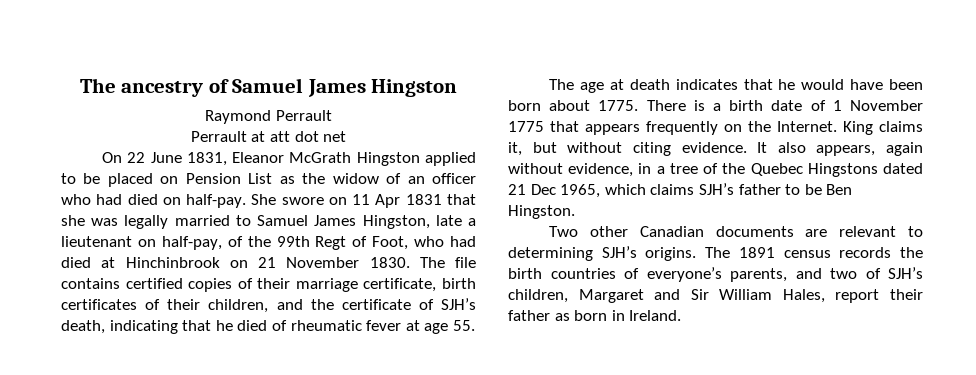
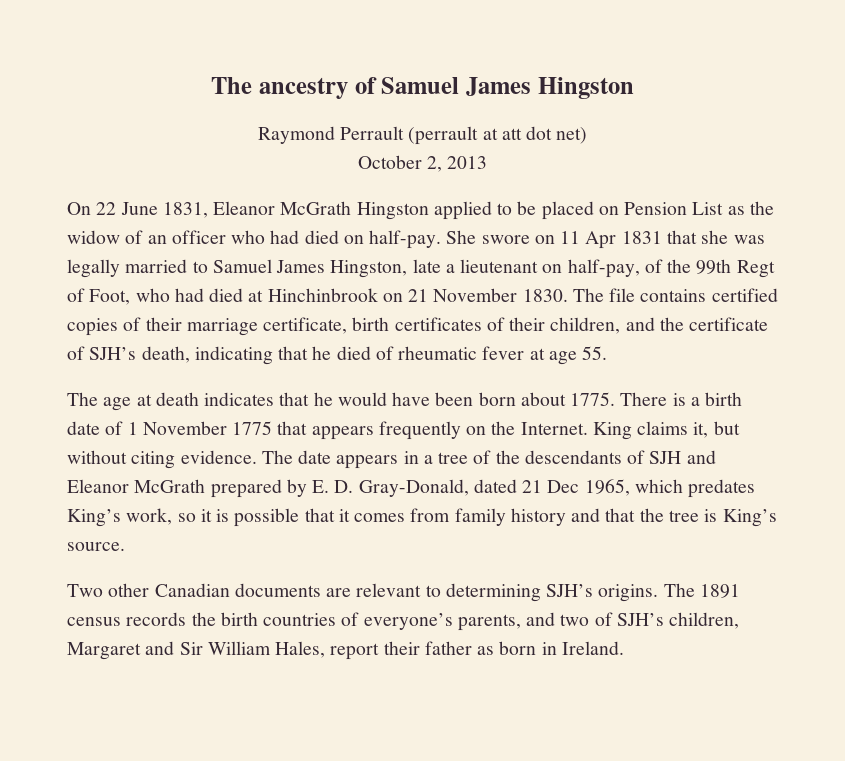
- Raymond Perrault
- Perrault at att dot net
+ Raymond Perrault (perrault at att dot net)
+ October 2, 2013
- It also appears, again without evidence, in a tree of the Quebec Hingstons dated 21 Dec 1965, which claims SJH’s father to be Ben Hingston.
+ The date appears in a tree of the descendants of SJH and Eleanor McGrath prepared by E. D. Gray-Donald, dated 21 Dec 1965, which predates King’s work, so it is possible that it comes from family history and that the tree is King’s source.

